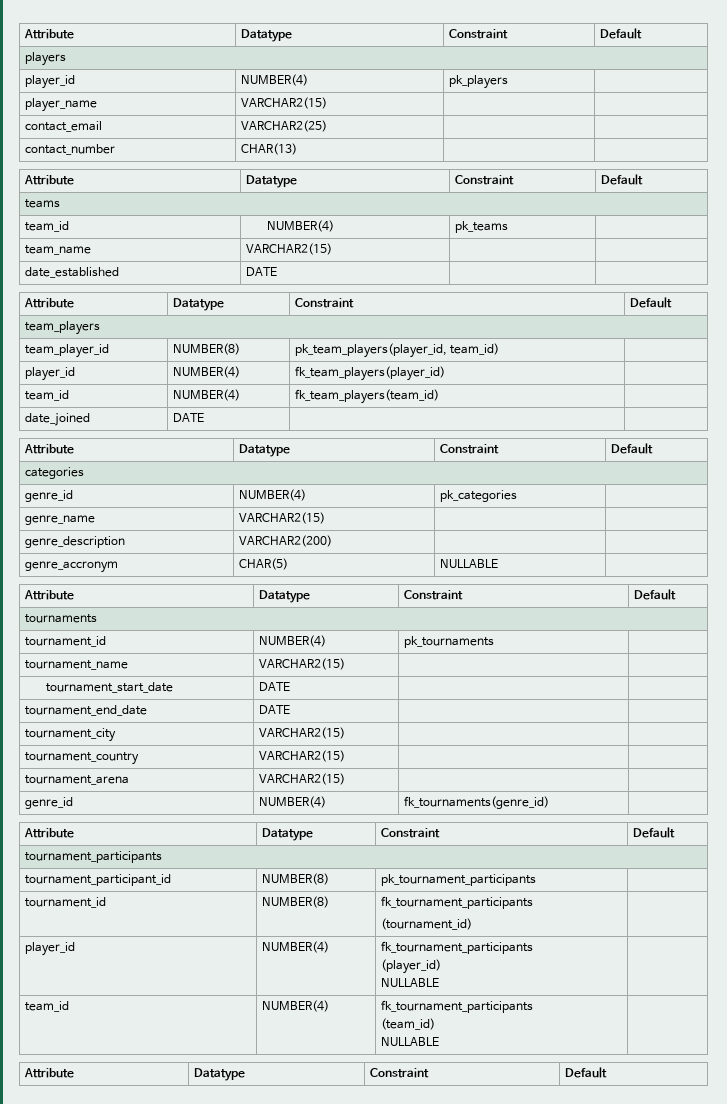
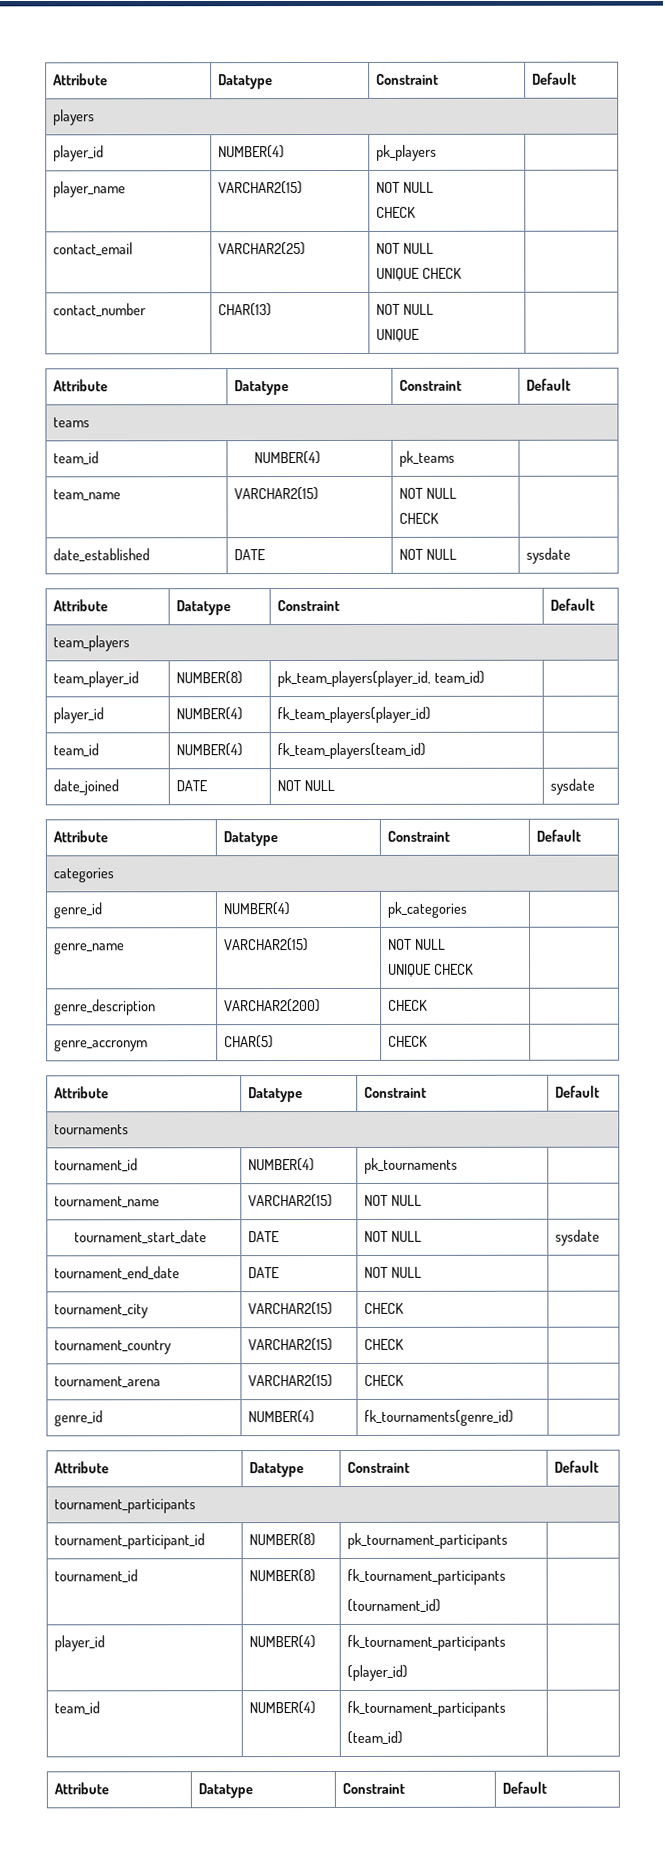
- player_name | VARCHAR2(15) | |
+ player_name | VARCHAR2(15) | NOT NULL
+ CHECK |
- contact_email | VARCHAR2(25) | |
+ contact_email | VARCHAR2(25) | NOT NULL
+ UNIQUE CHECK |
- contact_number | CHAR(13) | |
+ contact_number | CHAR(13) | NOT NULL
+ UNIQUE |
- team_name | VARCHAR2(15) | |
+ team_name | VARCHAR2(15) | NOT NULL
+ CHECK |
- date_established | DATE | |
+ date_established | DATE | NOT NULL | sysdate
- date_joined | DATE | |
+ date_joined | DATE | NOT NULL | sysdate
- genre_name | VARCHAR2(15) | |
+ genre_name | VARCHAR2(15) | NOT NULL
+ UNIQUE CHECK |
- genre_description | VARCHAR2(200) | |
+ genre_description | VARCHAR2(200) | CHECK |
- genre_accronym | CHAR(5) | NULLABLE |
+ genre_accronym | CHAR(5) | CHECK |
- tournament_name | VARCHAR2(15) | |
+ tournament_name | VARCHAR2(15) | NOT NULL |
- tournament_start_date | DATE | |
+ tournament_start_date | DATE | NOT NULL | sysdate
- tournament_end_date | DATE | |
+ tournament_end_date | DATE | NOT NULL |
- tournament_city | VARCHAR2(15) | |
+ tournament_city | VARCHAR2(15) | CHECK |
- tournament_country | VARCHAR2(15) | |
+ tournament_country | VARCHAR2(15) | CHECK |
- tournament_arena | VARCHAR2(15) | |
+ tournament_arena | VARCHAR2(15) | CHECK |
  player_id | NUMBER(4) | fk_tournament_participants
- (player_id)
- NULLABLE |
+ (player_id) |
  team_id | NUMBER(4) | fk_tournament_participants
- (team_id)
- NULLABLE |
+ (team_id) |

